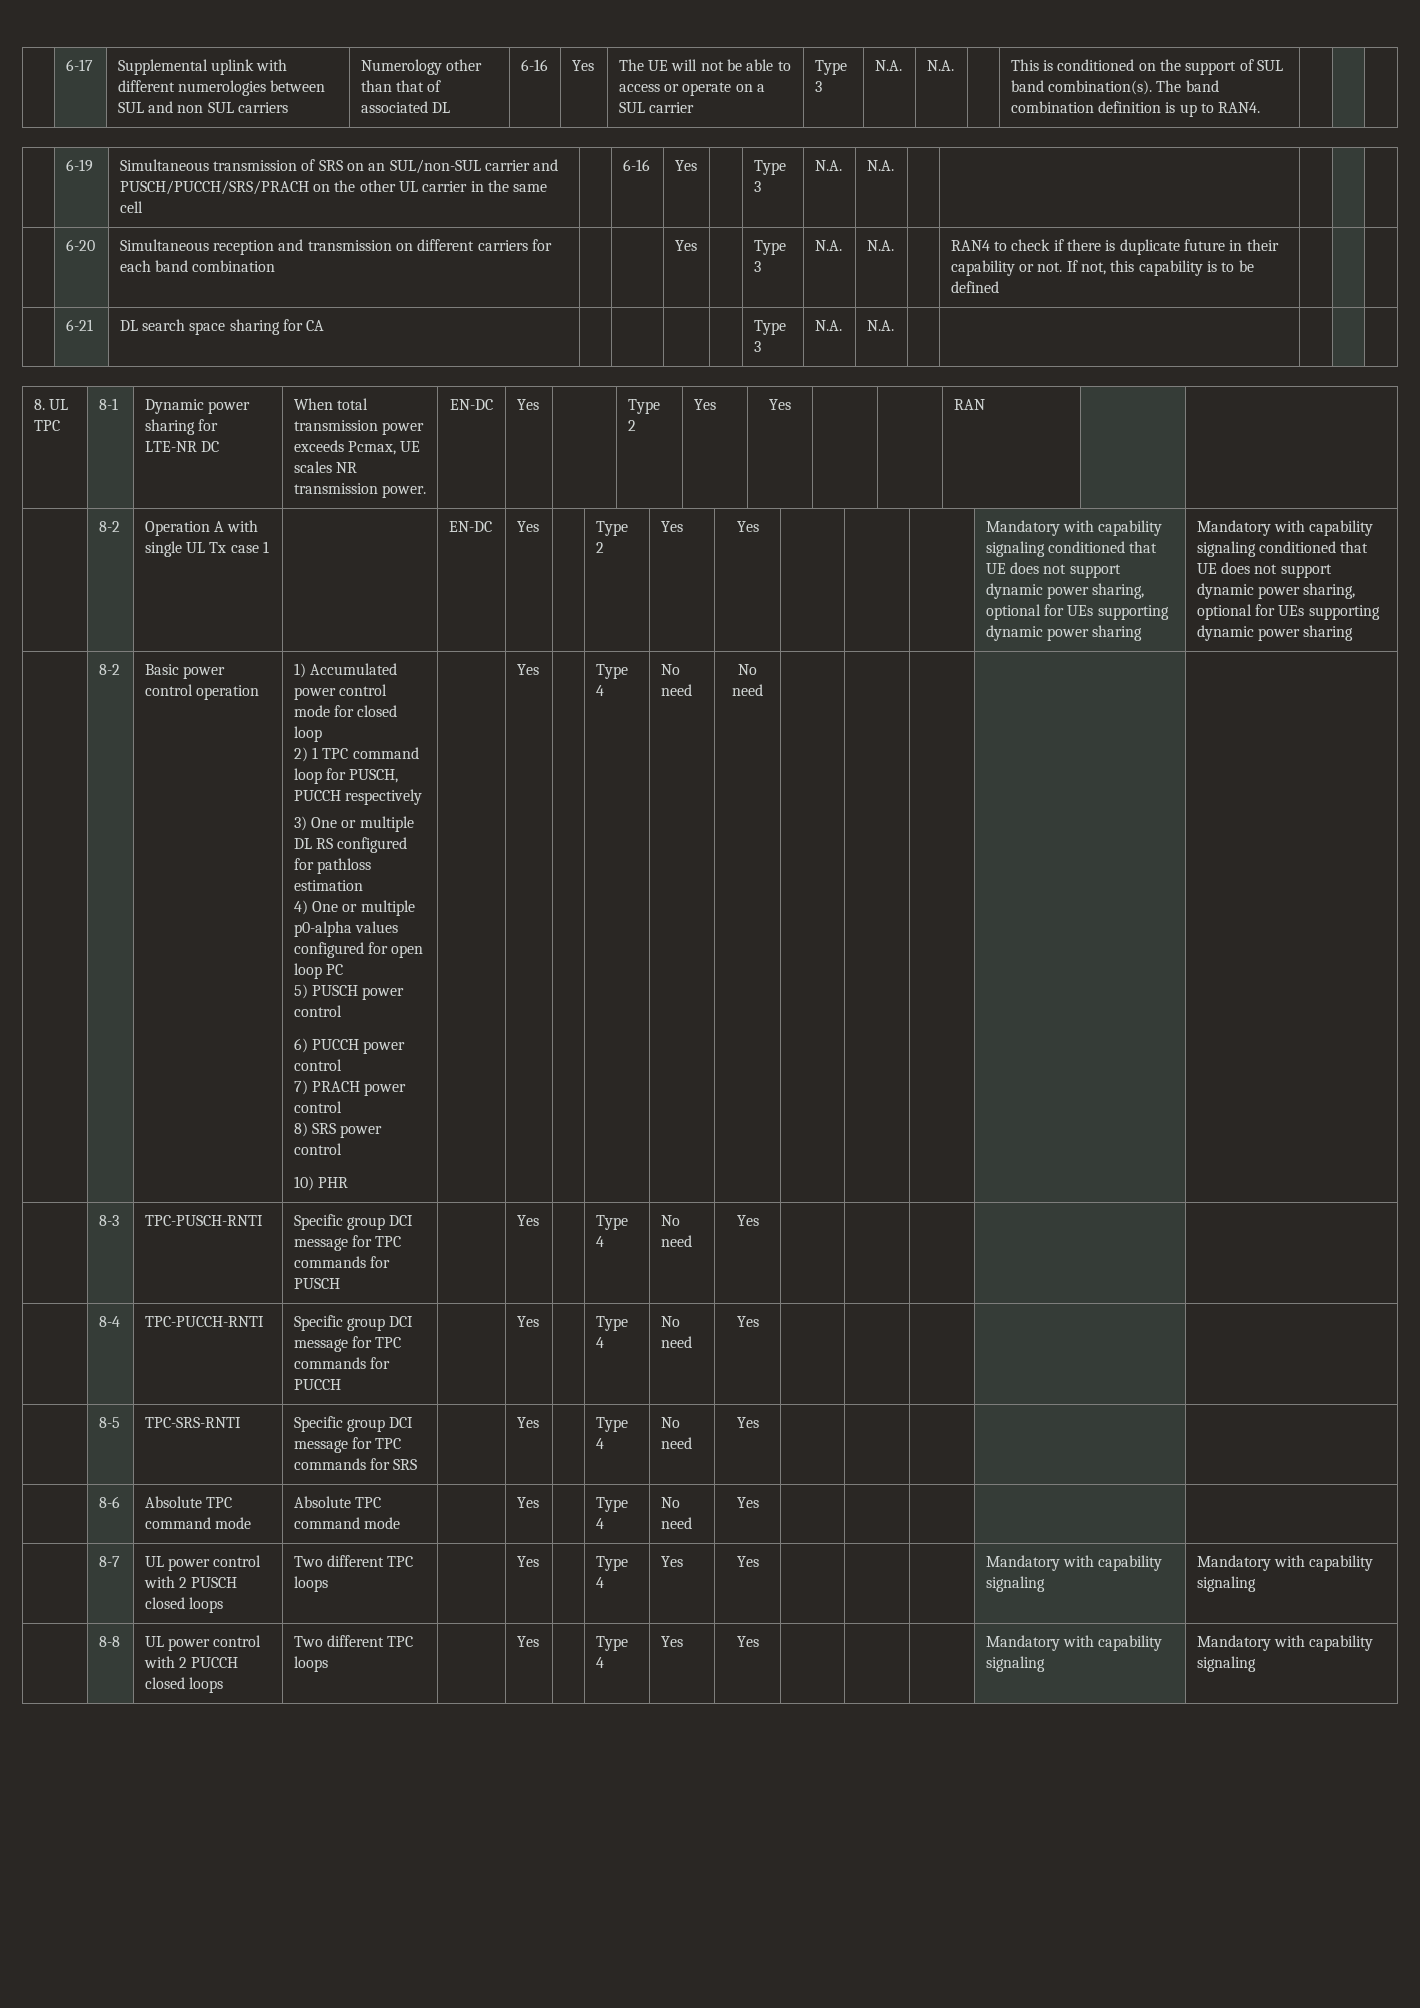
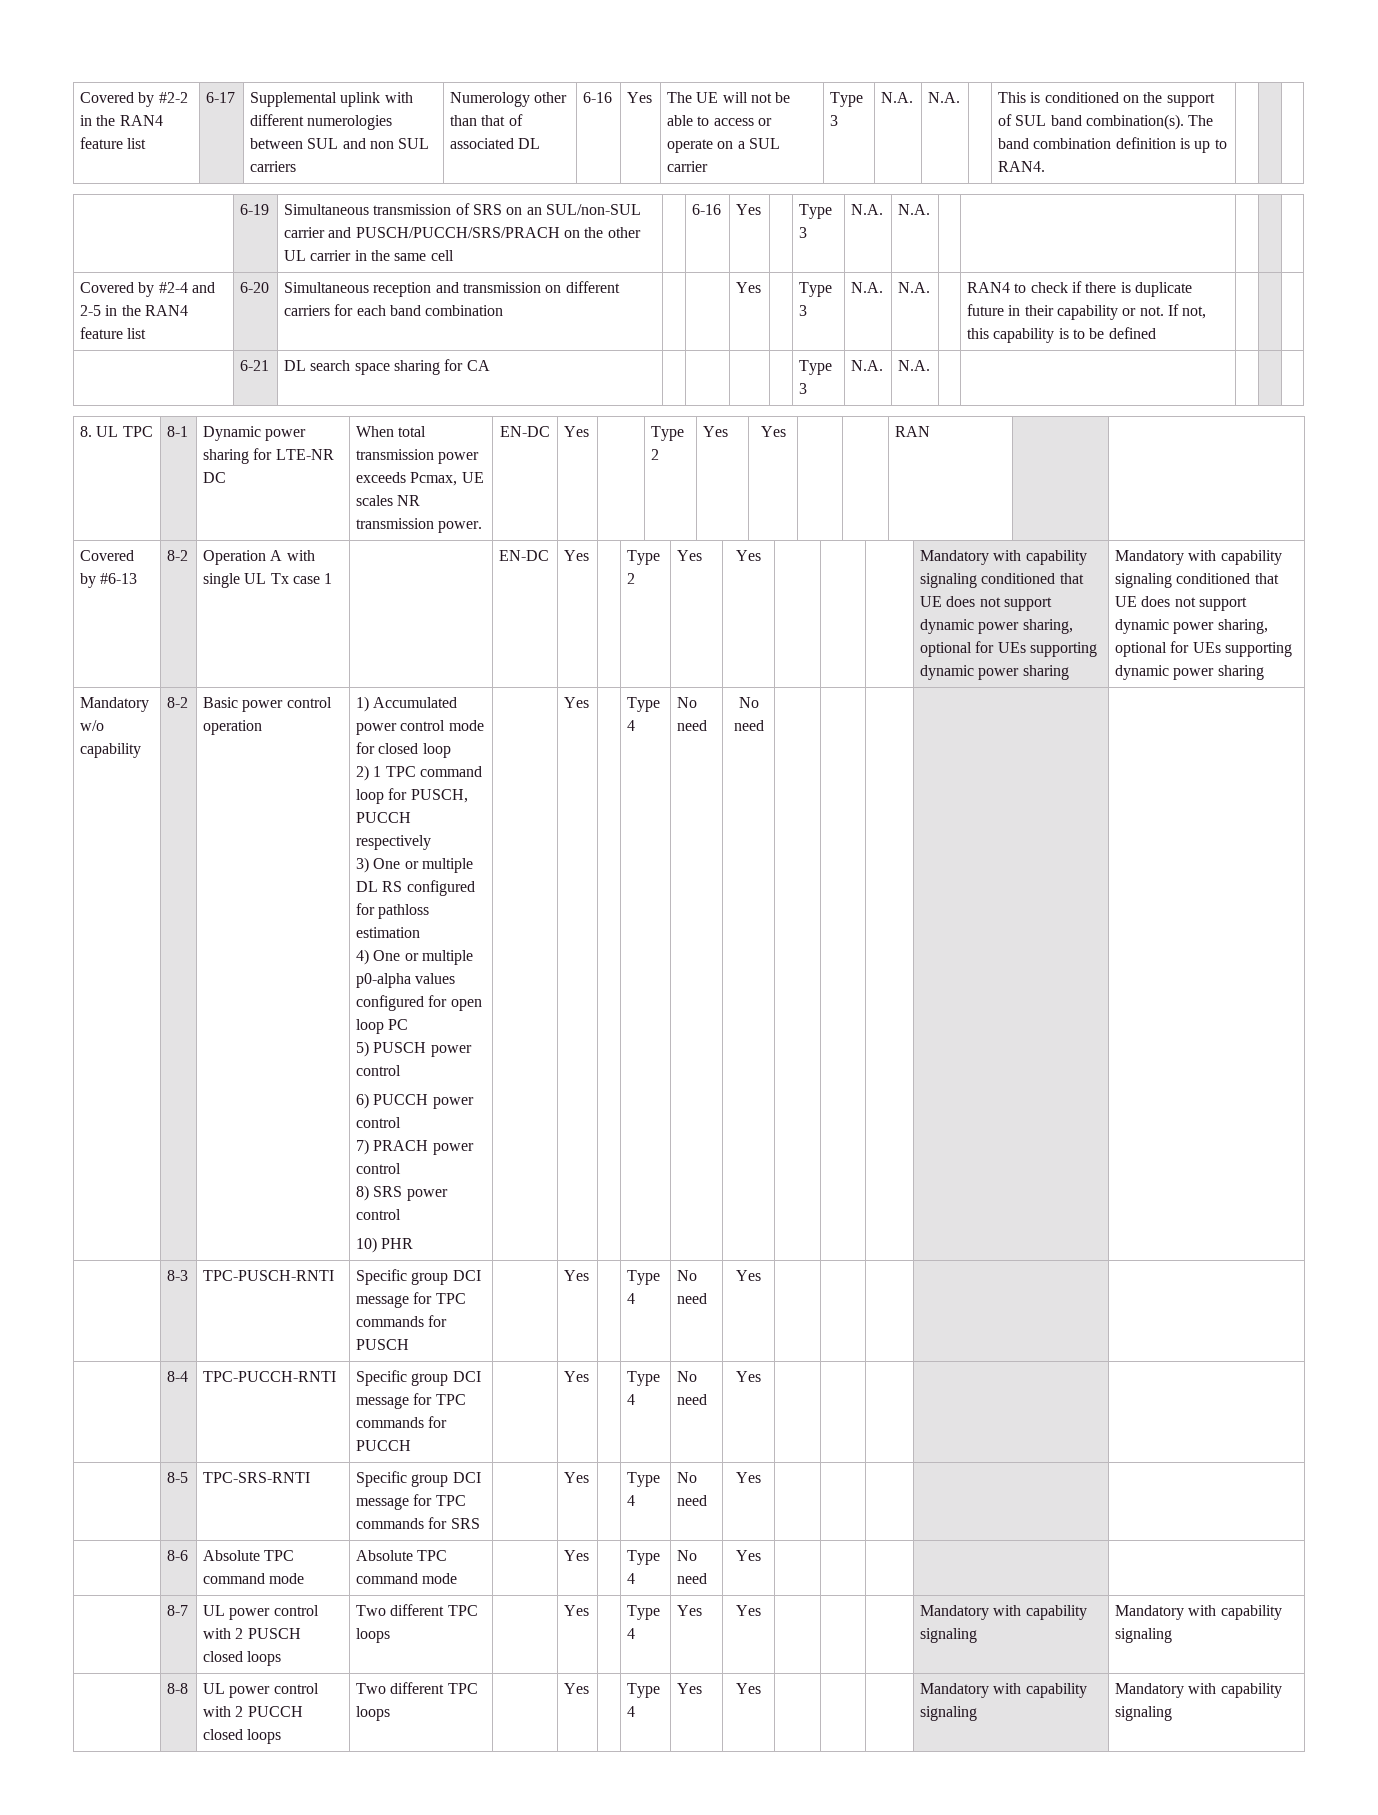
+ Covered by #2-2 in the RAN4 feature list
+ Covered by #2-4 and 2-5 in the RAN4 feature list
+ Covered by #6-13
+ Mandatory w/o capability

